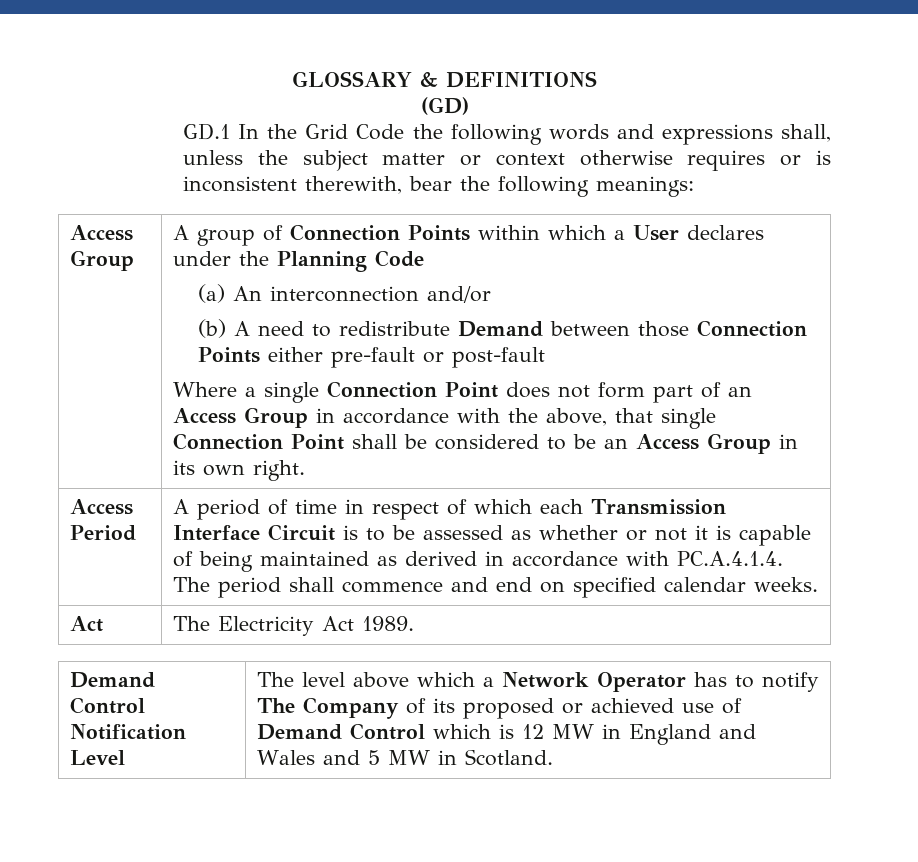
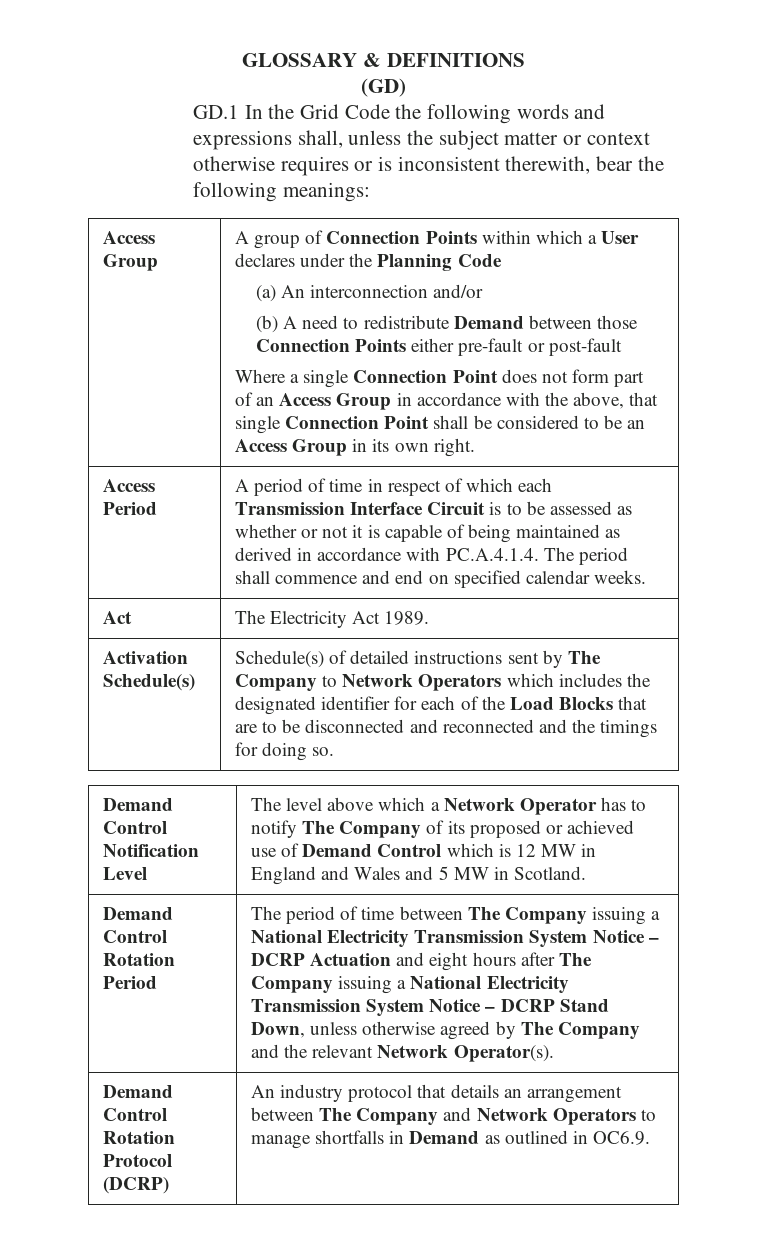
+ Activation Schedule(s) | Schedule(s) of detailed instructions sent by The Company to Network Operators which includes the designated identifier for each of the Load Blocks that are to be disconnected and reconnected and the timings for doing so.
+ Demand Control Rotation Period | The period of time between The Company issuing a National Electricity Transmission System Notice – DCRP Actuation and eight hours after The Company issuing a National Electricity Transmission System Notice – DCRP Stand Down, unless otherwise agreed by The Company and the relevant Network Operator(s).
+ Demand Control Rotation Protocol (DCRP) | An industry protocol that details an arrangement between The Company and Network Operators to manage shortfalls in Demand as outlined in OC6.9.

